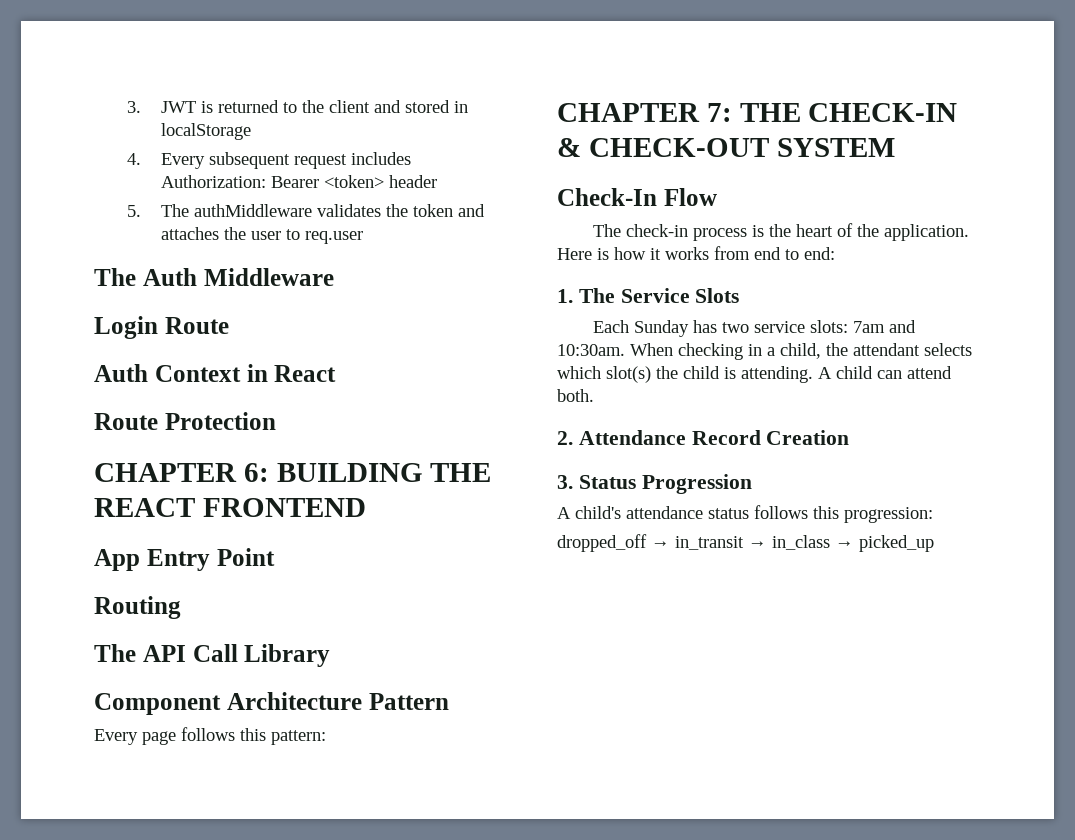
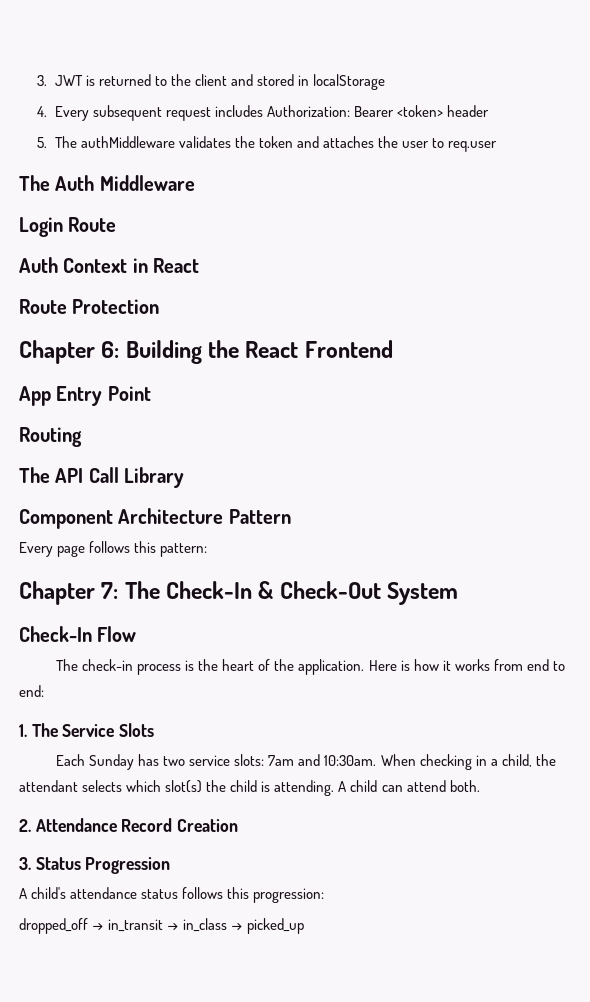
- CHAPTER 6: BUILDING THE REACT FRONTEND
+ Chapter 6: Building the React Frontend
- CHAPTER 7: THE CHECK-IN & CHECK-OUT SYSTEM
+ Chapter 7: The Check-In & Check-Out System

